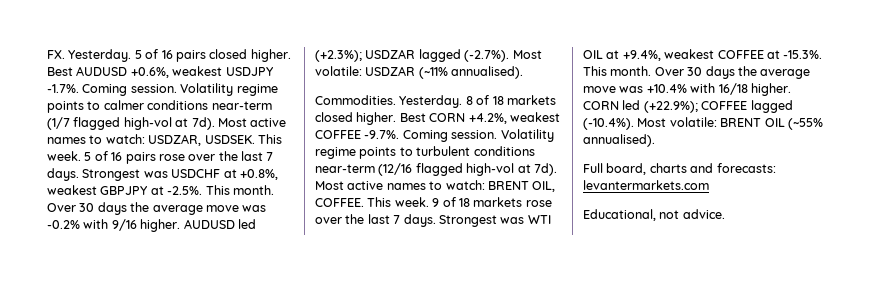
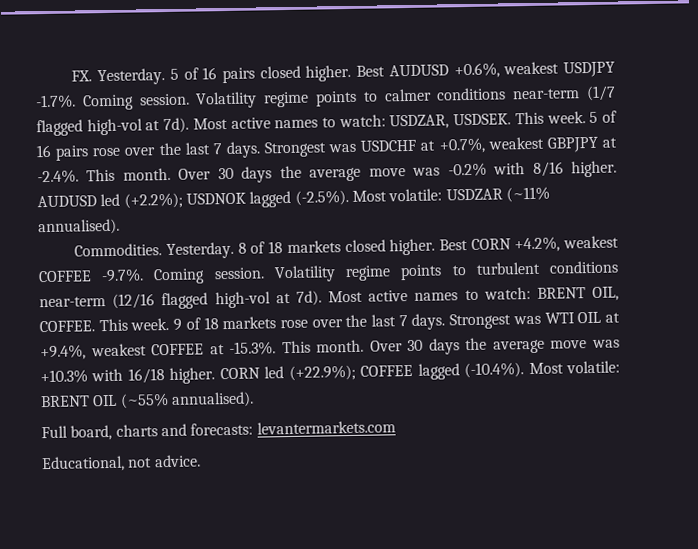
- Strongest was USDCHF at +0.8%, weakest GBPJPY at -2.5%. This month.
+ Strongest was USDCHF at +0.7%, weakest GBPJPY at -2.4%. This month.
- Over 30 days the average move was -0.2% with 9/16 higher.
+ Over 30 days the average move was -0.2% with 8/16 higher.
- AUDUSD led (+2.3%); USDZAR lagged (-2.7%). Most volatile: USDZAR (~11% annualised).
+ AUDUSD led (+2.2%); USDNOK lagged (-2.5%). Most volatile: USDZAR (~11% annualised).
- Over 30 days the average move was +10.4% with 16/18 higher.
+ Over 30 days the average move was +10.3% with 16/18 higher.

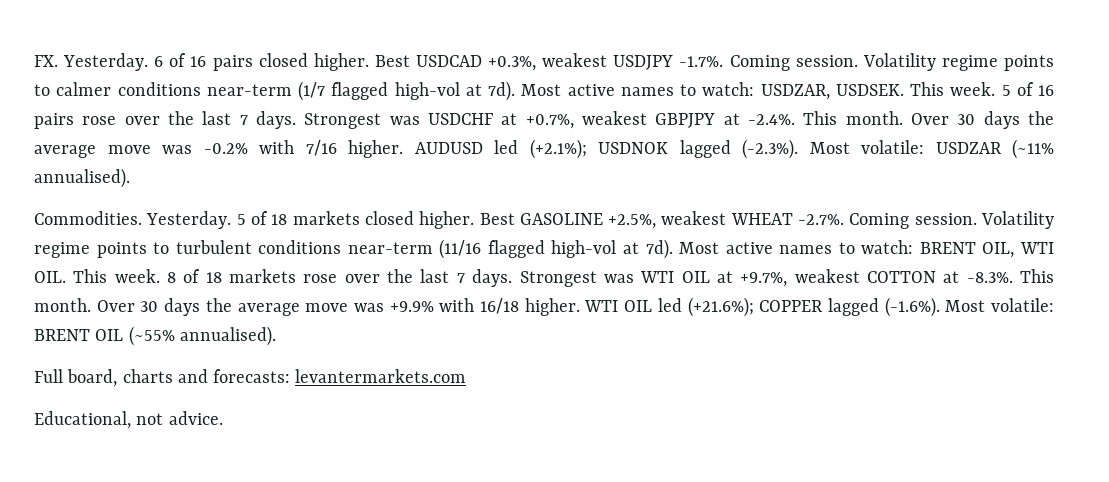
- 5 of 16 pairs closed higher.
+ 6 of 16 pairs closed higher.
- Best AUDUSD +0.6%, weakest USDJPY -1.7%. Coming session.
+ Best USDCAD +0.3%, weakest USDJPY -1.7%. Coming session.
- Over 30 days the average move was -0.2% with 8/16 higher.
+ Over 30 days the average move was -0.2% with 7/16 higher.
- AUDUSD led (+2.2%); USDNOK lagged (-2.5%). Most volatile: USDZAR (~11% annualised).
+ AUDUSD led (+2.1%); USDNOK lagged (-2.3%). Most volatile: USDZAR (~11% annualised).
- 8 of 18 markets closed higher.
+ 5 of 18 markets closed higher.
- Best CORN +4.2%, weakest COFFEE -9.7%. Coming session.
+ Best GASOLINE +2.5%, weakest WHEAT -2.7%. Coming session.
- Volatility regime points to turbulent conditions near-term (12/16 flagged high-vol at 7d).
+ Volatility regime points to turbulent conditions near-term (11/16 flagged high-vol at 7d).
- Most active names to watch: BRENT OIL, COFFEE. This week. 9 of 18 markets rose over the last 7 days.
+ Most active names to watch: BRENT OIL, WTI OIL. This week. 8 of 18 markets rose over the last 7 days.
- Strongest was WTI OIL at +9.4%, weakest COFFEE at -15.3%. This month. Over 30 days the average move was +10.3% with 16/18 higher.
+ Strongest was WTI OIL at +9.7%, weakest COTTON at -8.3%. This month. Over 30 days the average move was +9.9% with 16/18 higher.
- CORN led (+22.9%); COFFEE lagged (-10.4%). Most volatile: BRENT OIL (~55% annualised).
+ WTI OIL led (+21.6%); COPPER lagged (-1.6%). Most volatile: BRENT OIL (~55% annualised).

